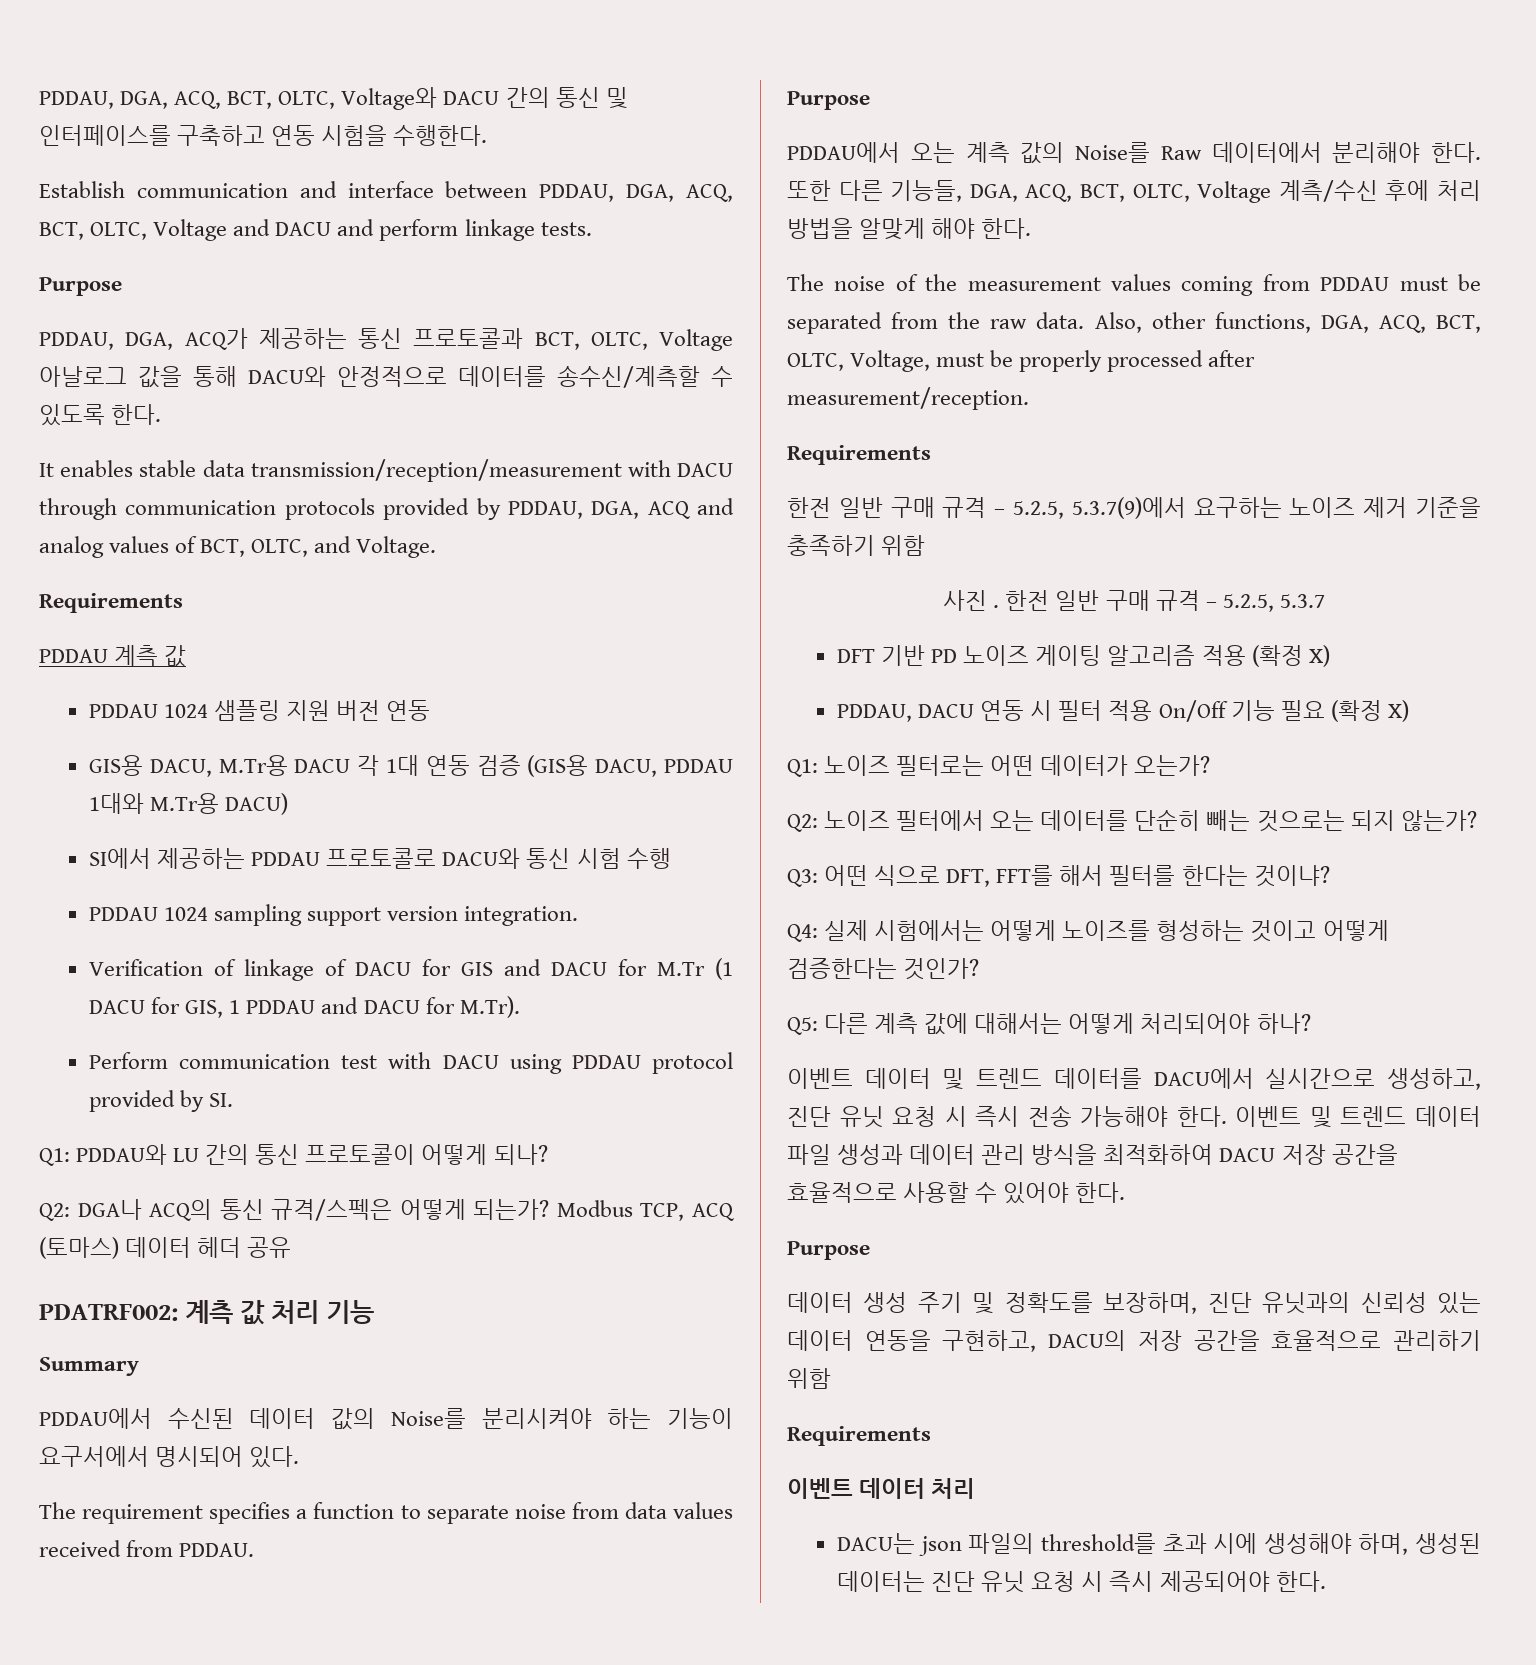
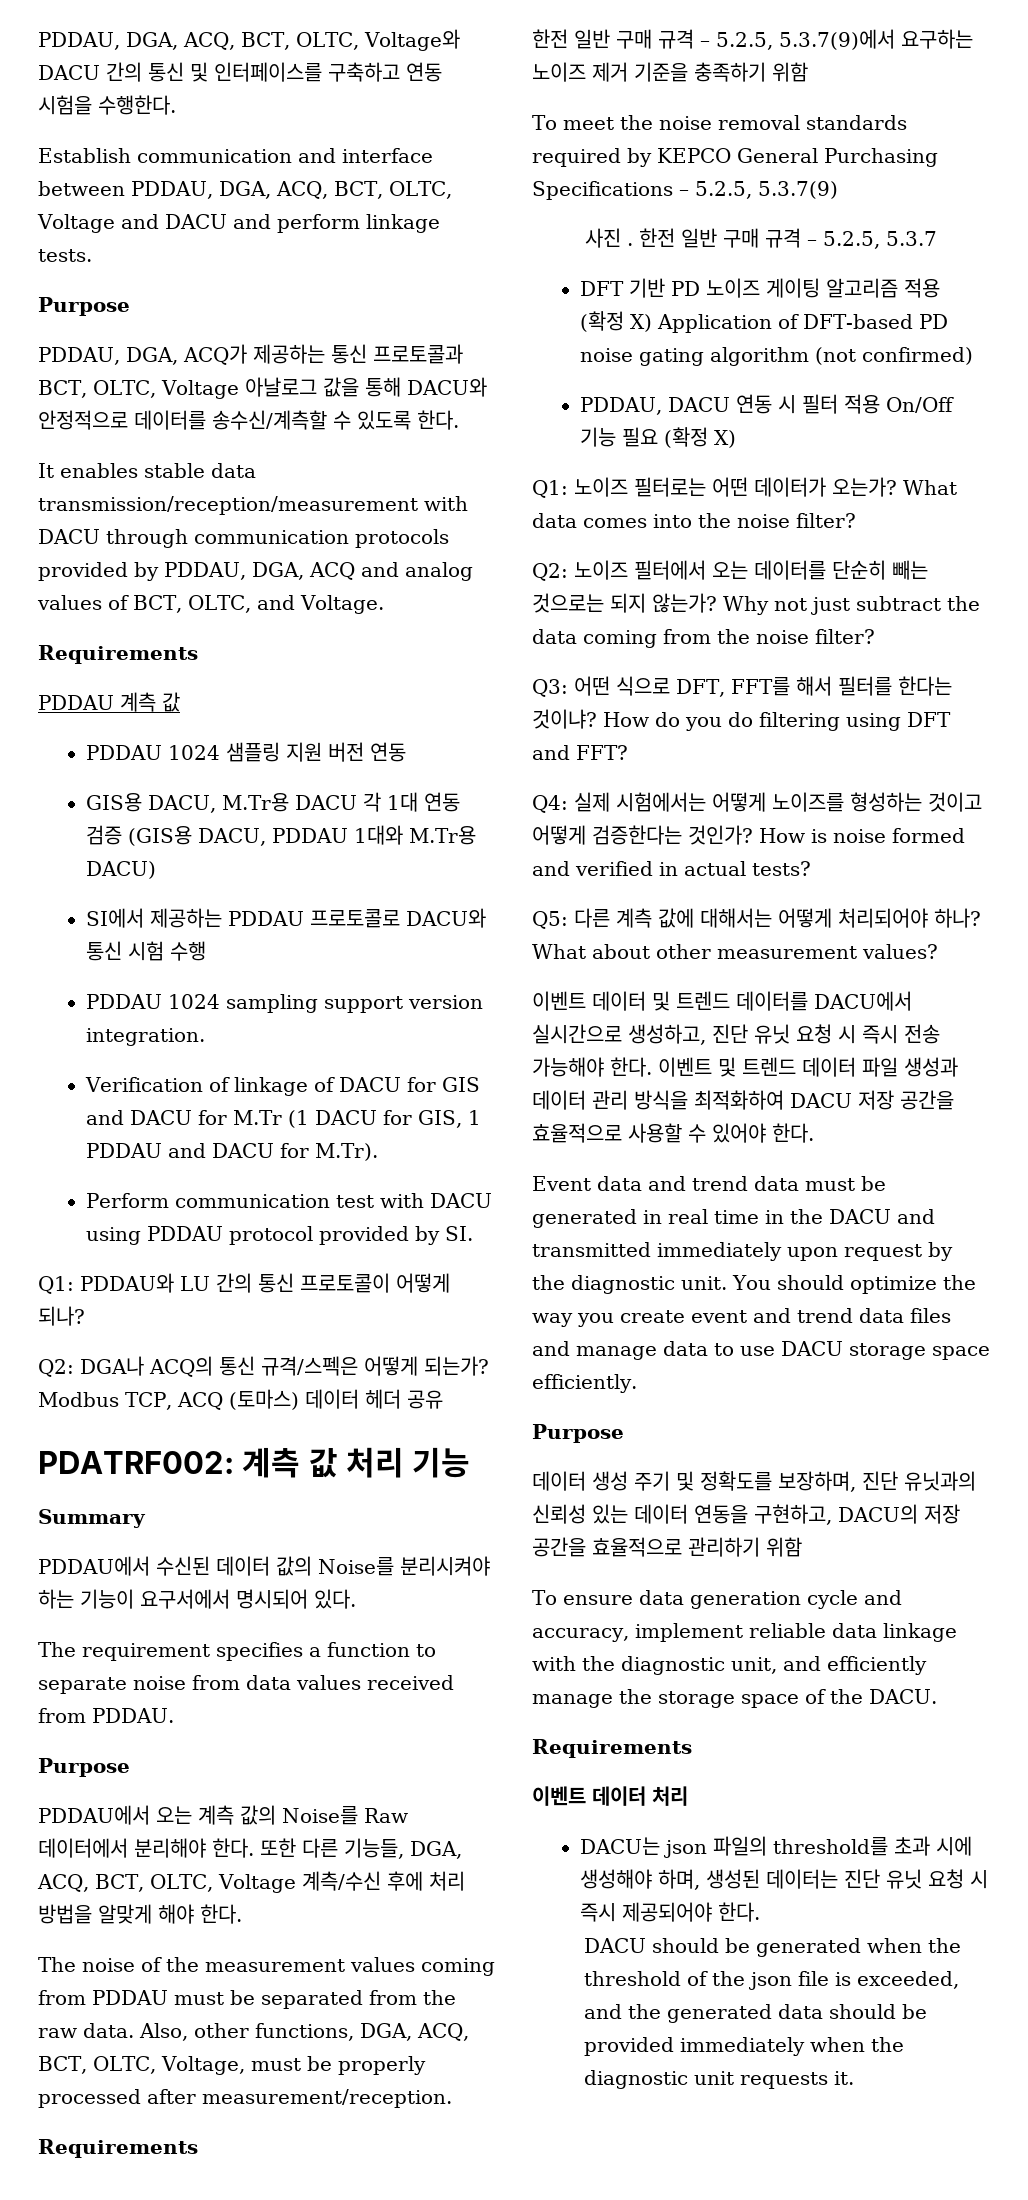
+ To meet the noise removal standards required by KEPCO General Purchasing Specifications – 5.2.5, 5.3.7(9)
- DFT 기반 PD 노이즈 게이팅 알고리즘 적용 (확정 X)
+ DFT 기반 PD 노이즈 게이팅 알고리즘 적용 (확정 X) Application of DFT-based PD noise gating algorithm (not confirmed)
+ What data comes into the noise filter?
+ Why not just subtract the data coming from the noise filter?
+ How do you do filtering using DFT and FFT?
+ How is noise formed and verified in actual tests?
+ What about other measurement values?
+ Event data and trend data must be generated in real time in the DACU and transmitted immediately upon request by the diagnostic unit. You should optimize the way you create event and trend data files and manage data to use DACU storage space efficiently.
+ To ensure data generation cycle and accuracy, implement reliable data linkage with the diagnostic unit, and efficiently manage the storage space of the DACU.
+ DACU should be generated when the threshold of the json file is exceeded, and the generated data should be provided immediately when the diagnostic unit requests it.

